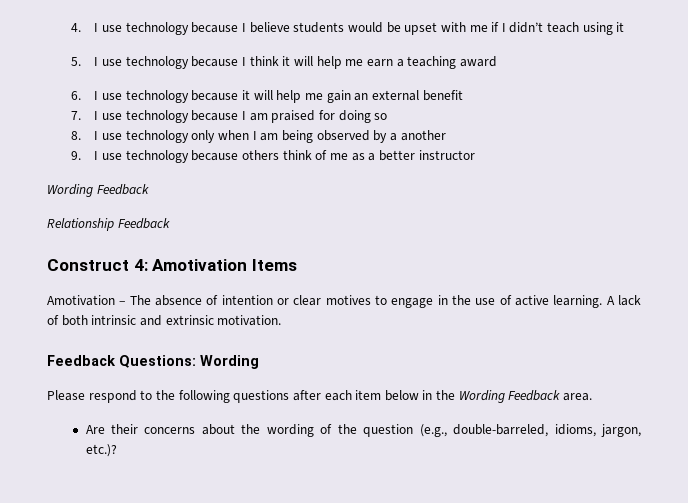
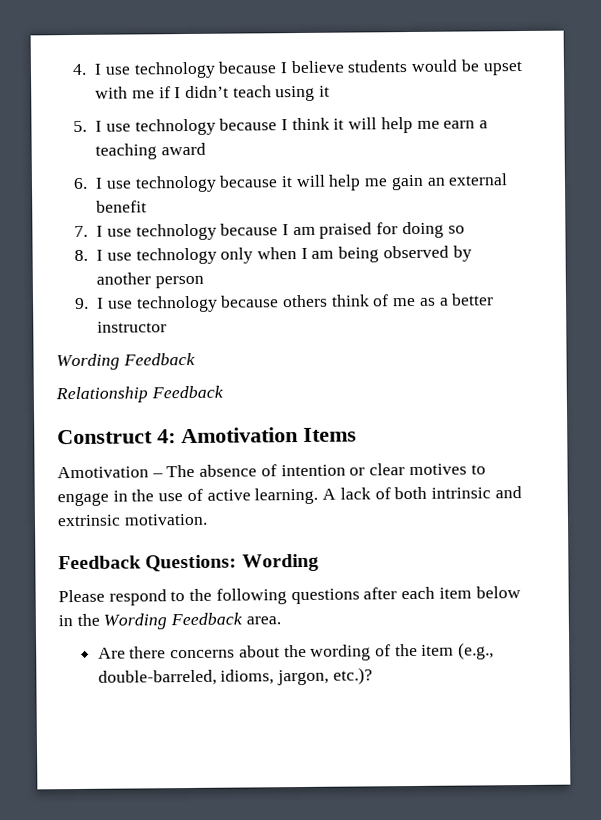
- 8. I use technology only when I am being observed by a another
+ 8. I use technology only when I am being observed by another person
- Are their concerns about the wording of the question (e.g., double-barreled, idioms, jargon, etc.)?
+ Are there concerns about the wording of the item (e.g., double-barreled, idioms, jargon, etc.)?

